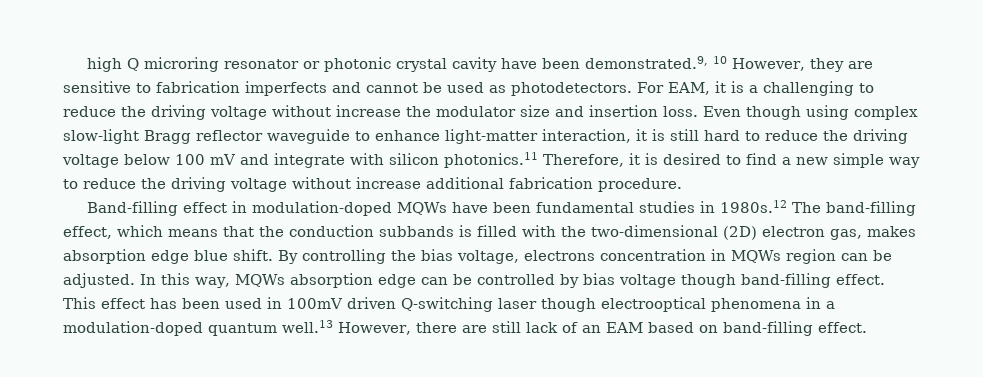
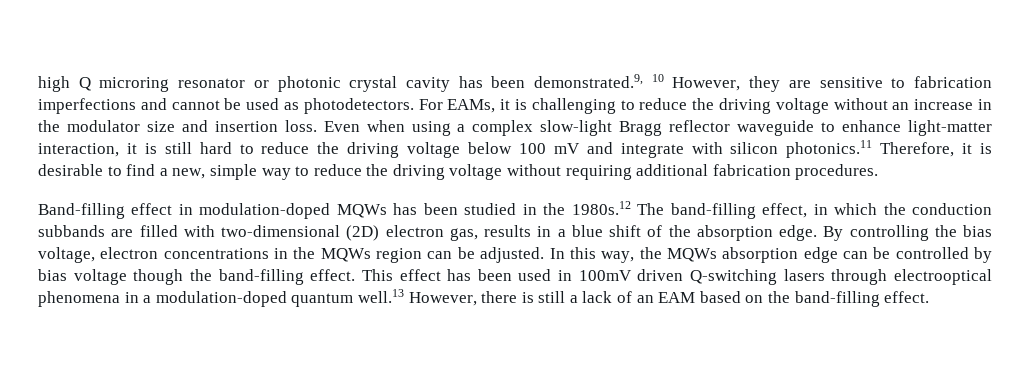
- high Q microring resonator or photonic crystal cavity have been demonstrated.9, 10 However, they are sensitive to fabrication imperfects and cannot be used as photodetectors.
+ high Q microring resonator or photonic crystal cavity has been demonstrated.9, 10 However, they are sensitive to fabrication imperfections and cannot be used as photodetectors.
- For EAM, it is a challenging to reduce the driving voltage without increase the modulator size and insertion loss.
+ For EAMs, it is challenging to reduce the driving voltage without an increase in the modulator size and insertion loss.
- Even though using complex slow-light Bragg reflector waveguide to enhance light-matter interaction, it is still hard to reduce the driving voltage below 100 mV and integrate with silicon photonics.11 Therefore, it is desired to find a new simple way to reduce the driving voltage without increase additional fabrication procedure.
+ Even when using a complex slow-light Bragg reflector waveguide to enhance light-matter interaction, it is still hard to reduce the driving voltage below 100 mV and integrate with silicon photonics.11 Therefore, it is desirable to find a new, simple way to reduce the driving voltage without requiring additional fabrication procedures.
- Band-filling effect in modulation-doped MQWs have been fundamental studies in 1980s.12 The band-filling effect, which means that the conduction subbands is filled with the two-dimensional (2D) electron gas, makes absorption edge blue shift.
+ Band-filling effect in modulation-doped MQWs has been studied in the 1980s.12 The band-filling effect, in which the conduction subbands are filled with two-dimensional (2D) electron gas, results in a blue shift of the absorption edge.
- By controlling the bias voltage, electrons concentration in MQWs region can be adjusted.
+ By controlling the bias voltage, electron concentrations in the MQWs region can be adjusted.
- In this way, MQWs absorption edge can be controlled by bias voltage though band-filling effect.
+ In this way, the MQWs absorption edge can be controlled by bias voltage though the band-filling effect.
- This effect has been used in 100mV driven Q-switching laser though electrooptical phenomena in a modulation-doped quantum well.13 However, there are still lack of an EAM based on band-filling effect.
+ This effect has been used in 100mV driven Q-switching lasers through electrooptical phenomena in a modulation-doped quantum well.13 However, there is still a lack of an EAM based on the band-filling effect.

